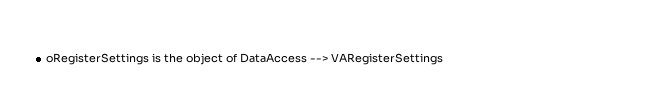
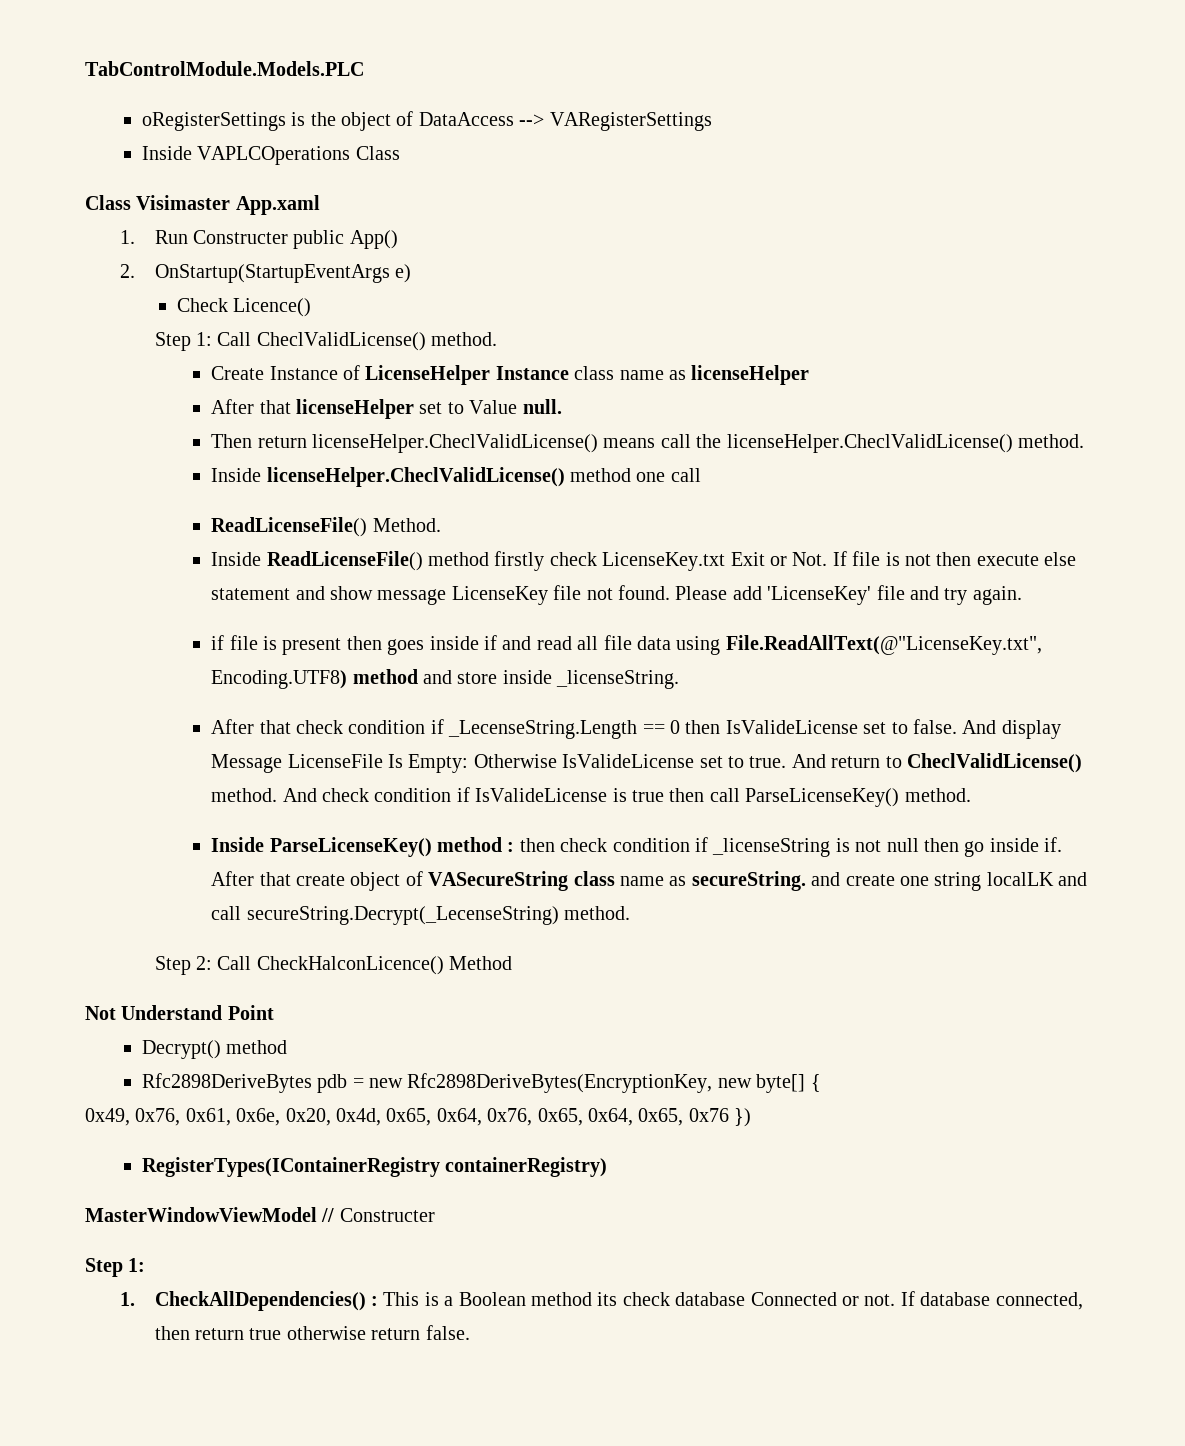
+ TabControlModule.Models.PLC
+ Inside VAPLCOperations Class
+ Class Visimaster App.xaml
+ 1. Run Constructer public App()
+ 2. OnStartup(StartupEventArgs e)
+ Check Licence()
+ Step 1: Call CheclValidLicense() method.
+ Create Instance of LicenseHelper Instance class name as licenseHelper
+ After that licenseHelper set to Value null.
+ Then return licenseHelper.CheclValidLicense() means call the licenseHelper.CheclValidLicense() method.
+ Inside licenseHelper.CheclValidLicense() method one call
+ ReadLicenseFile() Method.
+ Inside ReadLicenseFile() method firstly check LicenseKey.txt Exit or Not. If file is not then execute else statement and show message LicenseKey file not found. Please add 'LicenseKey' file and try again.
+ if file is present then goes inside if and read all file data using File.ReadAllText(@"LicenseKey.txt", Encoding.UTF8) method and store inside _licenseString.
+ After that check condition if _LecenseString.Length == 0 then IsValideLicense set to false. And display Message LicenseFile Is Empty: Otherwise IsValideLicense set to true. And return to CheclValidLicense() method. And check condition if IsValideLicense is true then call ParseLicenseKey() method.
+ Inside ParseLicenseKey() method : then check condition if _licenseString is not null then go inside if. After that create object of VASecureString class name as secureString. and create one string localLK and call secureString.Decrypt(_LecenseString) method.
+ Step 2: Call CheckHalconLicence() Method
+ Not Understand Point
+ Decrypt() method
+ Rfc2898DeriveBytes pdb = new Rfc2898DeriveBytes(EncryptionKey, new byte[] {
+ 0x49, 0x76, 0x61, 0x6e, 0x20, 0x4d, 0x65, 0x64, 0x76, 0x65, 0x64, 0x65, 0x76 })
+ RegisterTypes(IContainerRegistry containerRegistry)
+ MasterWindowViewModel // Constructer
+ Step 1:
+ 1. CheckAllDependencies() : This is a Boolean method its check database Connected or not. If database connected, then return true otherwise return false.

